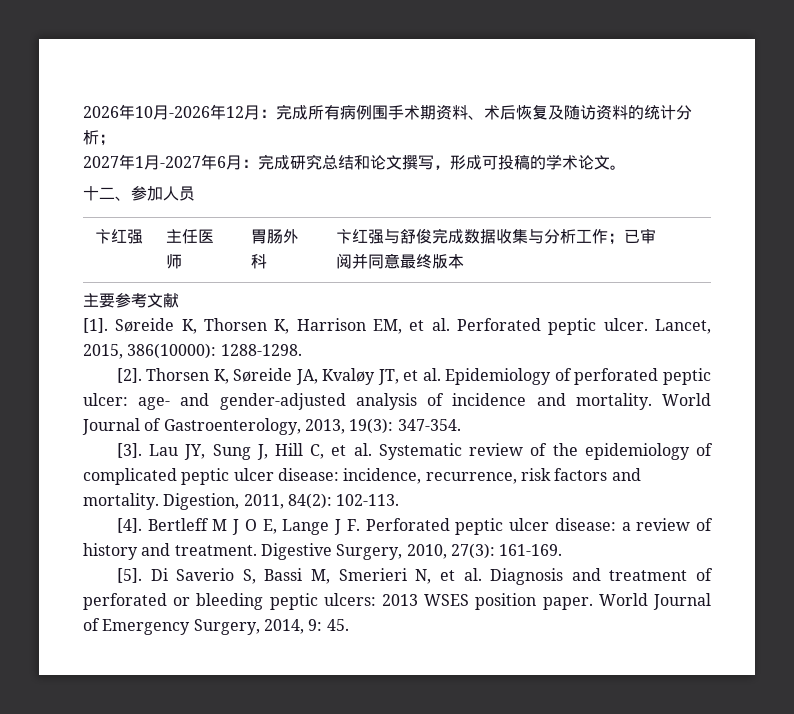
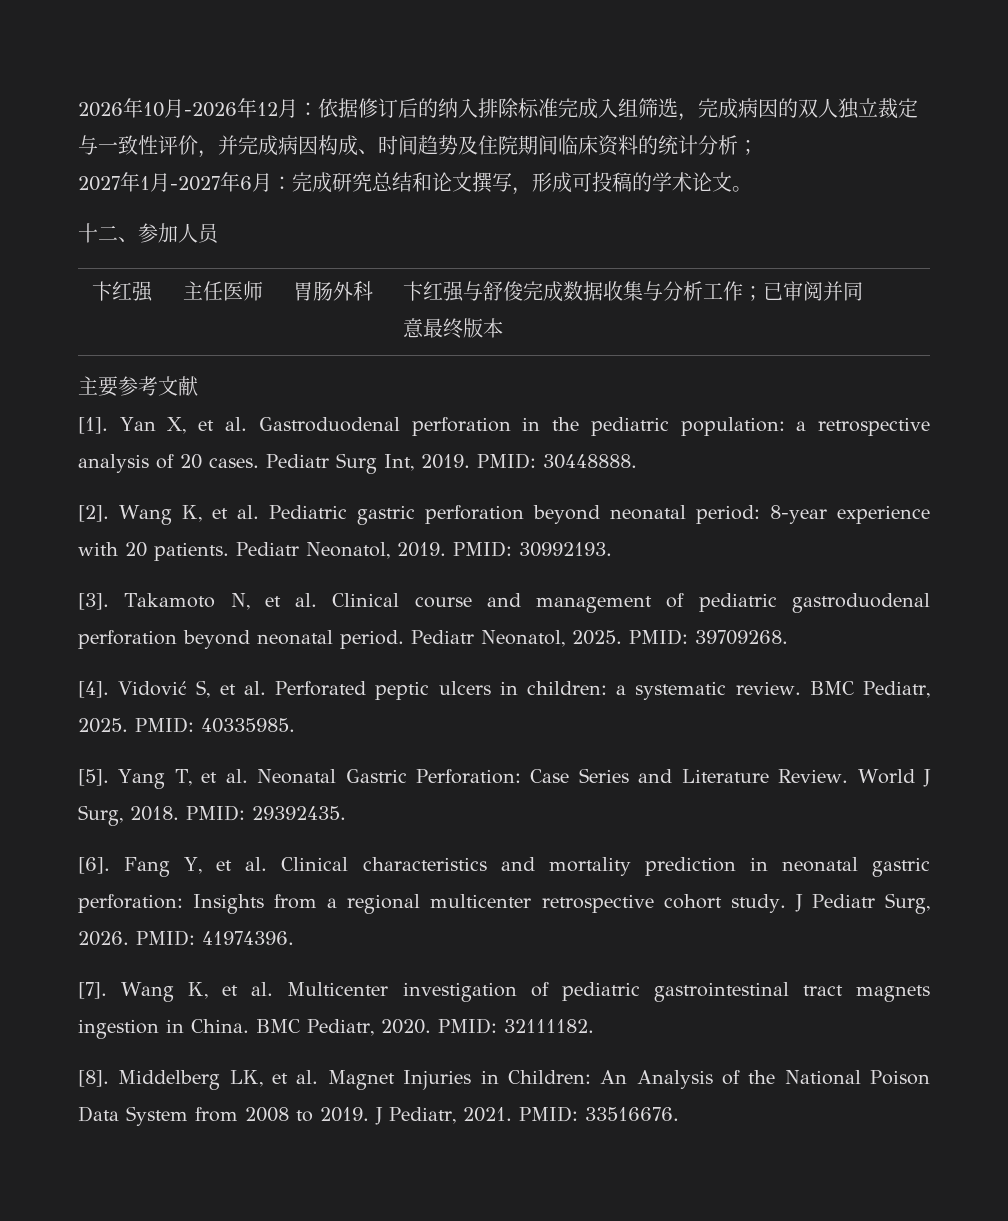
- 2026年10月-2026年12月：完成所有病例围手术期资料、术后恢复及随访资料的统计分析；
+ 2026年10月-2026年12月：依据修订后的纳入排除标准完成入组筛选，完成病因的双人独立裁定与一致性评价，并完成病因构成、时间趋势及住院期间临床资料的统计分析；
- Søreide K, Thorsen K, Harrison EM, et al. Perforated peptic ulcer. Lancet, 2015, 386(10000): 1288-1298.
- [2]. Thorsen K, Søreide JA, Kvaløy JT, et al. Epidemiology of perforated peptic ulcer: age- and gender-adjusted analysis of incidence and mortality. World Journal of Gastroenterology, 2013, 19(3): 347-354.
- [3]. Lau JY, Sung J, Hill C, et al. Systematic review of the epidemiology of complicated peptic ulcer disease: incidence, recurrence, risk factors and mortality. Digestion, 2011, 84(2): 102-113.
- [4]. Bertleff M J O E, Lange J F. Perforated peptic ulcer disease: a review of history and treatment. Digestive Surgery, 2010, 27(3): 161-169.
- [5]. Di Saverio S, Bassi M, Smerieri N, et al. Diagnosis and treatment of perforated or bleeding peptic ulcers: 2013 WSES position paper. World Journal of Emergency Surgery, 2014, 9: 45.
+ Yan X, et al. Gastroduodenal perforation in the pediatric population: a retrospective analysis of 20 cases. Pediatr Surg Int, 2019. PMID: 30448888.
+ [2]. Wang K, et al. Pediatric gastric perforation beyond neonatal period: 8-year experience with 20 patients. Pediatr Neonatol, 2019. PMID: 30992193.
+ [3]. Takamoto N, et al. Clinical course and management of pediatric gastroduodenal perforation beyond neonatal period. Pediatr Neonatol, 2025. PMID: 39709268.
+ [4]. Vidović S, et al. Perforated peptic ulcers in children: a systematic review. BMC Pediatr, 2025. PMID: 40335985.
+ [5]. Yang T, et al. Neonatal Gastric Perforation: Case Series and Literature Review. World J Surg, 2018. PMID: 29392435.
+ [6]. Fang Y, et al. Clinical characteristics and mortality prediction in neonatal gastric perforation: Insights from a regional multicenter retrospective cohort study. J Pediatr Surg, 2026. PMID: 41974396.
+ [7]. Wang K, et al. Multicenter investigation of pediatric gastrointestinal tract magnets ingestion in China. BMC Pediatr, 2020. PMID: 32111182.
+ [8]. Middelberg LK, et al. Magnet Injuries in Children: An Analysis of the National Poison Data System from 2008 to 2019. J Pediatr, 2021. PMID: 33516676.

